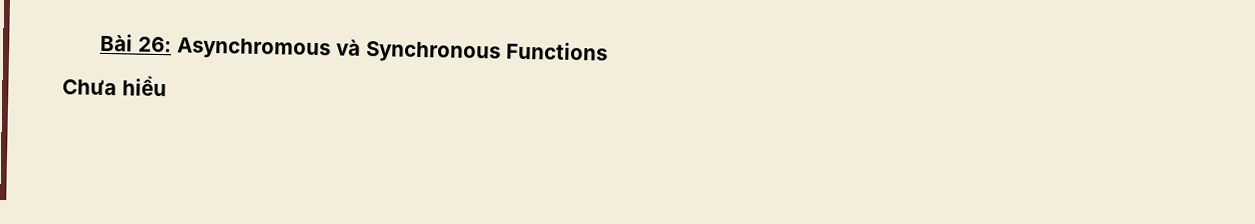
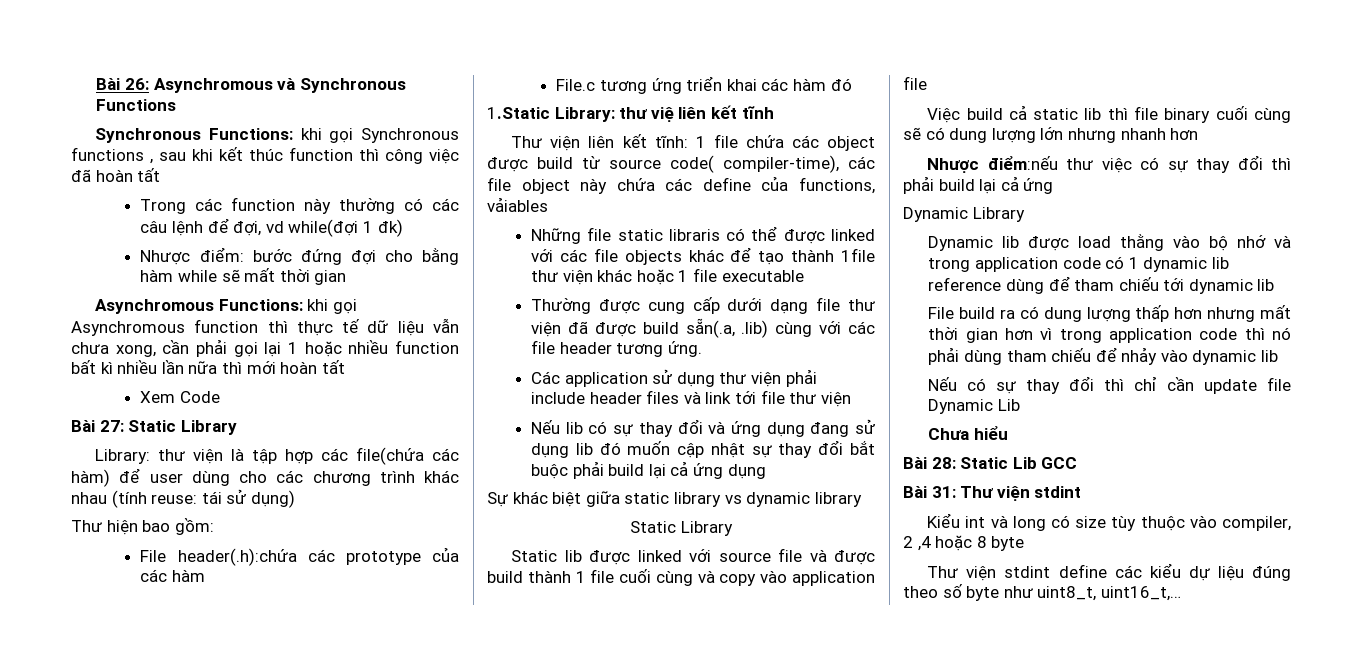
+ Synchronous Functions: khi gọi Synchronous functions , sau khi kết thúc function thì công việc đã hoàn tất
+ Trong các function này thường có các câu lệnh để đợi, vd while(đợi 1 đk)
+ Nhược điểm: bước đứng đợi cho bằng hàm while sẽ mất thời gian
+ Asynchromous Functions: khi gọi Asynchromous function thì thực tế dữ liệu vẫn chưa xong, cần phải gọi lại 1 hoặc nhiều function bất kì nhiều lần nữa thì mới hoàn tất
+ Xem Code
+ Bài 27: Static Library
+ Library: thư viện là tập hợp các file(chứa các hàm) để user dùng cho các chương trình khác nhau (tính reuse: tái sử dụng)
+ Thư hiện bao gồm:
+ File header(.h):chứa các prototype của các hàm
+ File.c tương ứng triển khai các hàm đó
+ 1.Static Library: thư việ liên kết tĩnh
+ Thư viện liên kết tĩnh: 1 file chứa các object được build từ source code( compiler-time), các file object này chứa các define của functions, vảiables
+ Những file static libraris có thể được linked với các file objects khác để tạo thành 1file thư viện khác hoặc 1 file executable
+ Thường được cung cấp dưới dạng file thư viện đã được build sẵn(.a, .lib) cùng với các file header tương ứng.
+ Các application sử dụng thư viện phải include header files và link tới file thư viện
+ Nếu lib có sự thay đổi và ứng dụng đang sử dụng lib đó muốn cập nhật sự thay đổi bắt buộc phải build lại cả ứng dụng
+ Sự khác biệt giữa static library vs dynamic library
+ Static Library
+ Static lib được linked với source file và được build thành 1 file cuối cùng và copy vào application file
+ Việc build cả static lib thì file binary cuối cùng sẽ có dung lượng lớn nhưng nhanh hơn
+ Nhược điểm:nếu thư việc có sự thay đổi thì phải build lại cả ứng
+ Dynamic Library
+ Dynamic lib được load thằng vào bộ nhớ và trong application code có 1 dynamic lib reference dùng để tham chiếu tới dynamic lib
+ File build ra có dung lượng thấp hơn nhưng mất thời gian hơn vì trong application code thì nó phải dùng tham chiếu để nhảy vào dynamic lib
+ Nếu có sự thay đổi thì chỉ cần update file Dynamic Lib
  Chưa hiểu
+ Bài 28: Static Lib GCC
+ Bài 31: Thư viện stdint
+ Kiểu int và long có size tùy thuộc vào compiler, 2 ,4 hoặc 8 byte
+ Thư viện stdint define các kiểu dự liệu đúng theo số byte như uint8_t, uint16_t,…

